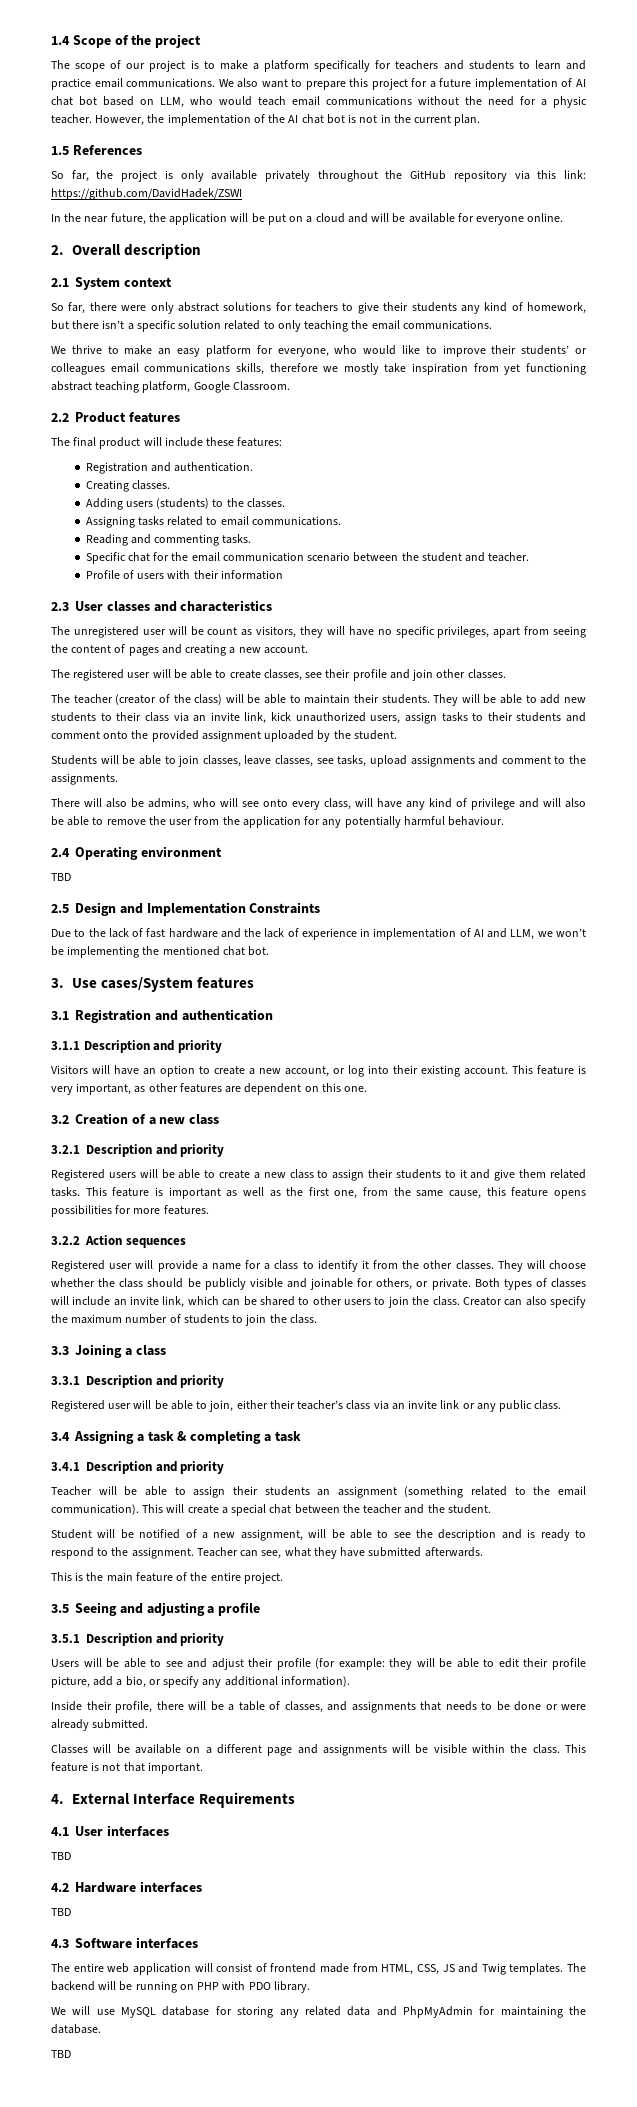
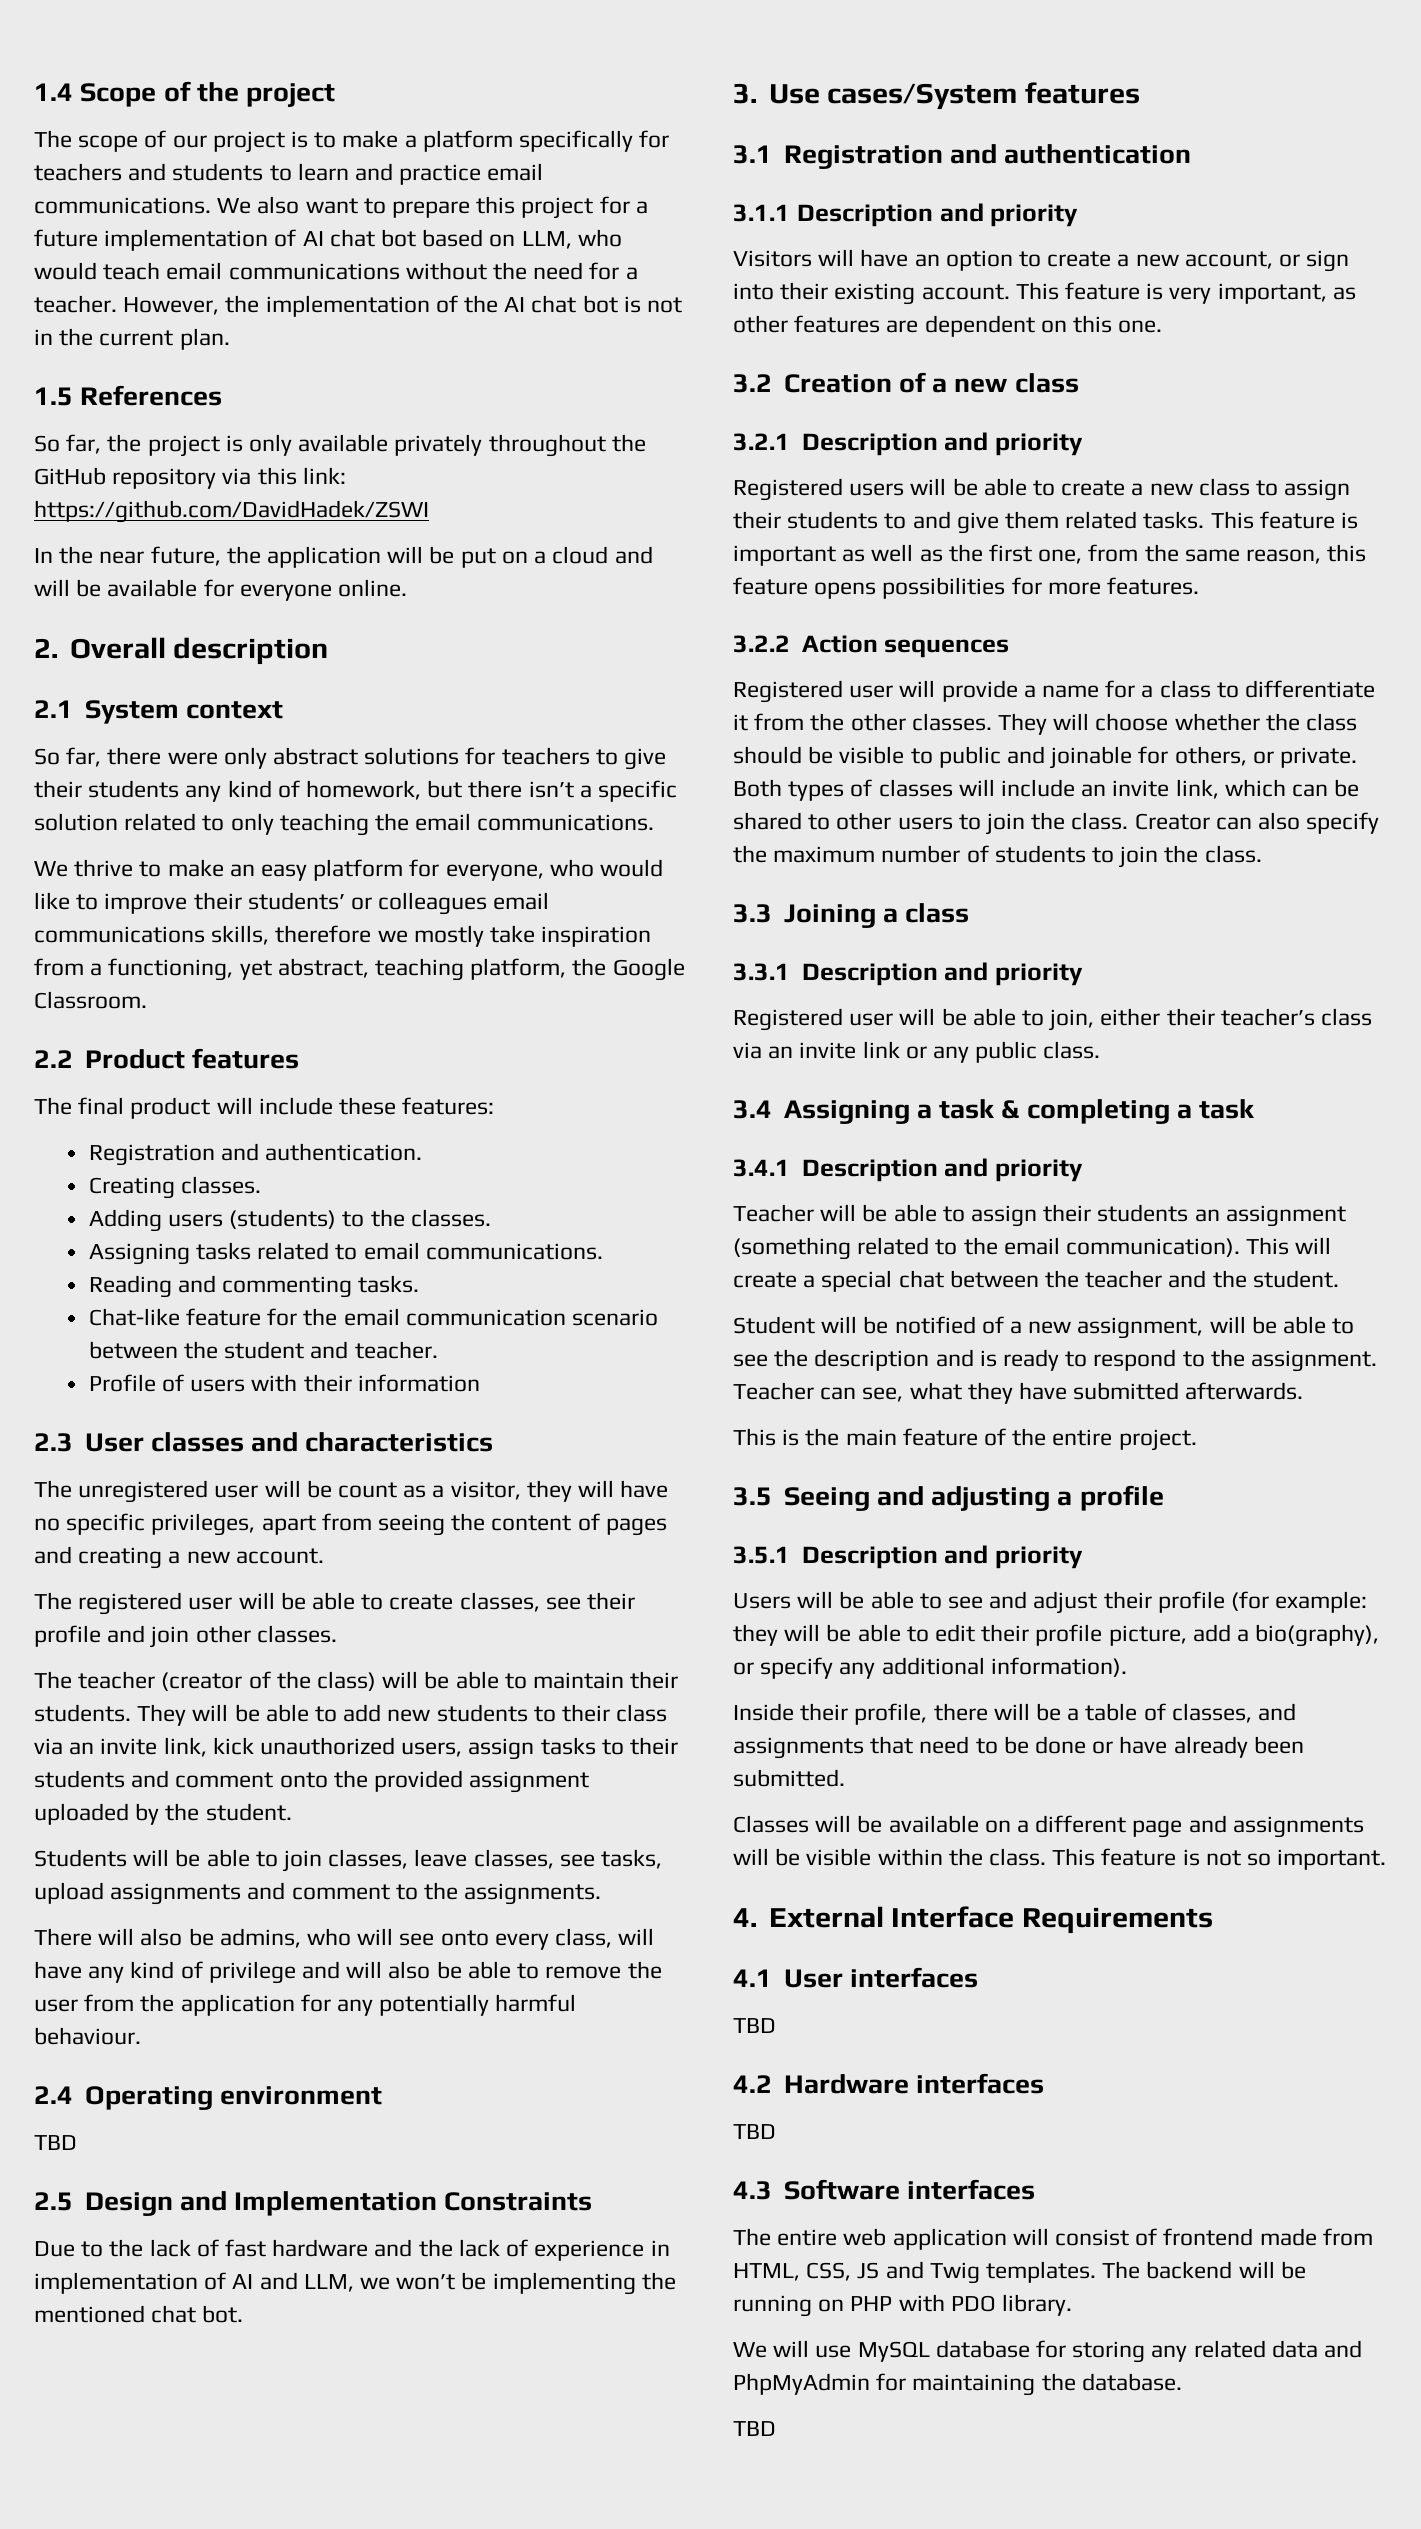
- We also want to prepare this project for a future implementation of AI chat bot based on LLM, who would teach email communications without the need for a physic teacher.
+ We also want to prepare this project for a future implementation of AI chat bot based on LLM, who would teach email communications without the need for a teacher.
- We thrive to make an easy platform for everyone, who would like to improve their students’ or colleagues email communications skills, therefore we mostly take inspiration from yet functioning abstract teaching platform, Google Classroom.
+ We thrive to make an easy platform for everyone, who would like to improve their students’ or colleagues email communications skills, therefore we mostly take inspiration from a functioning, yet abstract, teaching platform, the Google Classroom.
- Specific chat for the email communication scenario between the student and teacher.
+ Chat-like feature for the email communication scenario between the student and teacher.
- The unregistered user will be count as visitors, they will have no specific privileges, apart from seeing the content of pages and creating a new account.
+ The unregistered user will be count as a visitor, they will have no specific privileges, apart from seeing the content of pages and creating a new account.
- Visitors will have an option to create a new account, or log into their existing account.
+ Visitors will have an option to create a new account, or sign into their existing account.
- Registered users will be able to create a new class to assign their students to it and give them related tasks.
+ Registered users will be able to create a new class to assign their students to and give them related tasks.
- This feature is important as well as the first one, from the same cause, this feature opens possibilities for more features.
+ This feature is important as well as the first one, from the same reason, this feature opens possibilities for more features.
- Registered user will provide a name for a class to identify it from the other classes.
+ Registered user will provide a name for a class to differentiate it from the other classes.
- They will choose whether the class should be publicly visible and joinable for others, or private.
+ They will choose whether the class should be visible to public and joinable for others, or private.
- Users will be able to see and adjust their profile (for example: they will be able to edit their profile picture, add a bio, or specify any additional information).
+ Users will be able to see and adjust their profile (for example: they will be able to edit their profile picture, add a bio(graphy), or specify any additional information).
- Inside their profile, there will be a table of classes, and assignments that needs to be done or were already submitted.
+ Inside their profile, there will be a table of classes, and assignments that need to be done or have already been submitted.
- This feature is not that important.
+ This feature is not so important.

